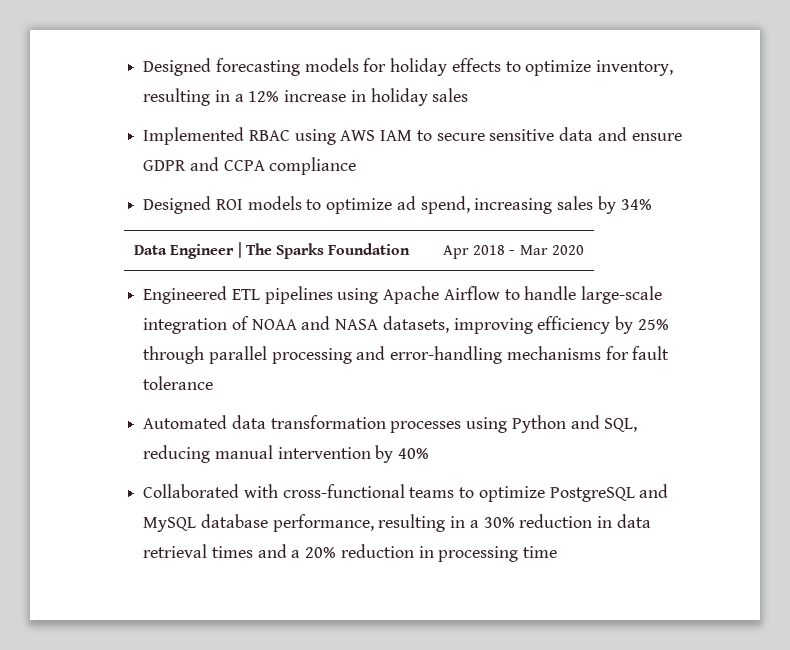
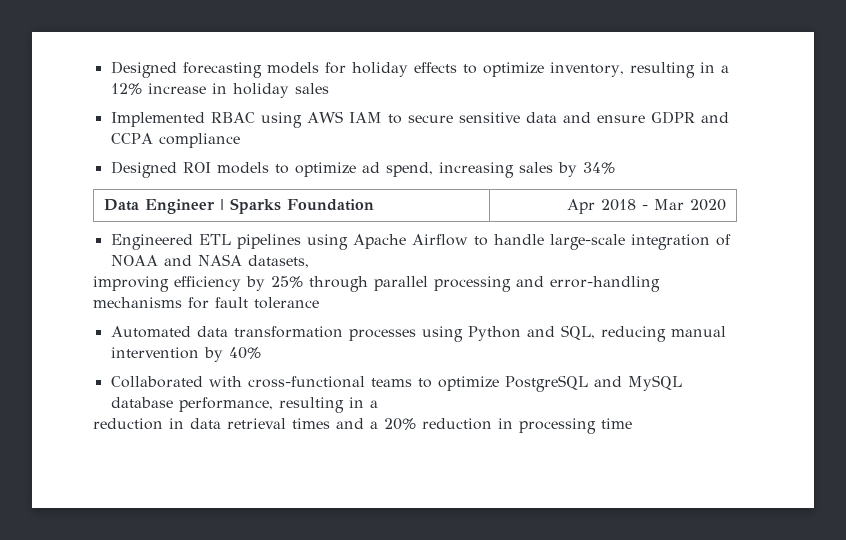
- Data Engineer | The Sparks Foundation | Apr 2018 - Mar 2020
+ Data Engineer | Sparks Foundation | Apr 2018 - Mar 2020
- Engineered ETL pipelines using Apache Airflow to handle large-scale integration of NOAA and NASA datasets, improving efficiency by 25% through parallel processing and error-handling mechanisms for fault tolerance
+ Engineered ETL pipelines using Apache Airflow to handle large-scale integration of NOAA and NASA datasets,
+ improving efficiency by 25% through parallel processing and error-handling mechanisms for fault tolerance
- Collaborated with cross-functional teams to optimize PostgreSQL and MySQL database performance, resulting in a 30% reduction in data retrieval times and a 20% reduction in processing time
+ Collaborated with cross-functional teams to optimize PostgreSQL and MySQL database performance, resulting in a
+ reduction in data retrieval times and a 20% reduction in processing time

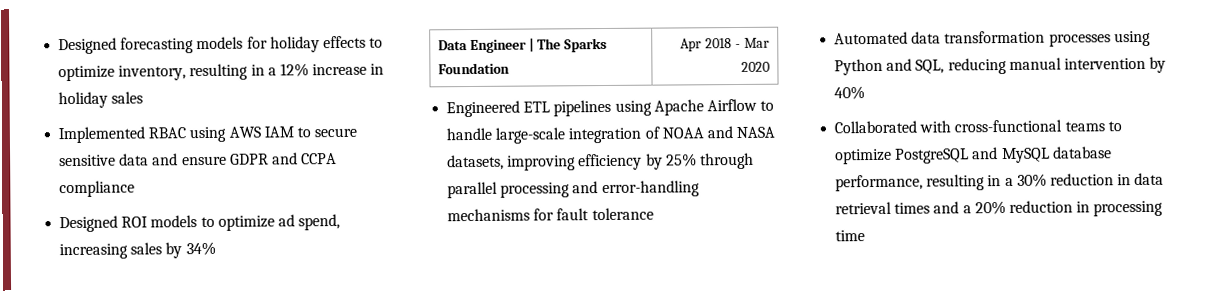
- Data Engineer | Sparks Foundation | Apr 2018 - Mar 2020
+ Data Engineer | The Sparks Foundation | Apr 2018 - Mar 2020
- Engineered ETL pipelines using Apache Airflow to handle large-scale integration of NOAA and NASA datasets,
- improving efficiency by 25% through parallel processing and error-handling mechanisms for fault tolerance
+ Engineered ETL pipelines using Apache Airflow to handle large-scale integration of NOAA and NASA datasets, improving efficiency by 25% through parallel processing and error-handling mechanisms for fault tolerance
- Collaborated with cross-functional teams to optimize PostgreSQL and MySQL database performance, resulting in a
- reduction in data retrieval times and a 20% reduction in processing time
+ Collaborated with cross-functional teams to optimize PostgreSQL and MySQL database performance, resulting in a 30% reduction in data retrieval times and a 20% reduction in processing time

